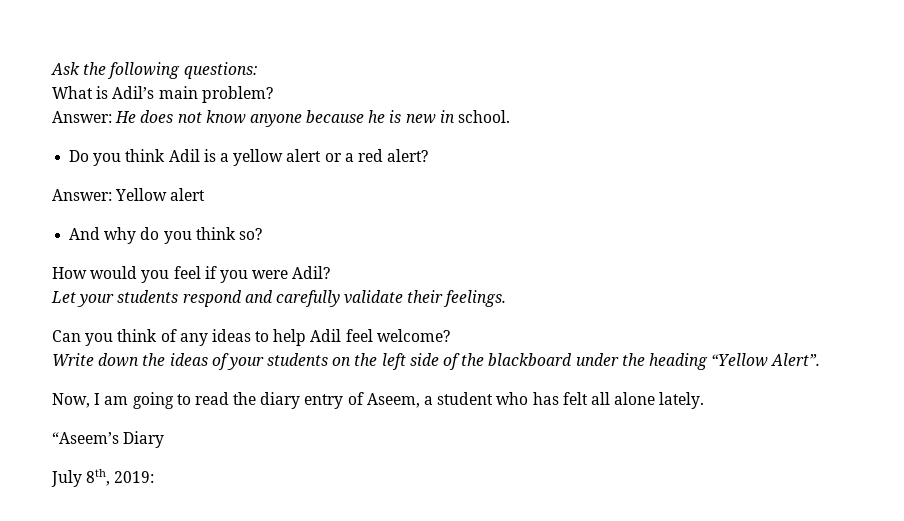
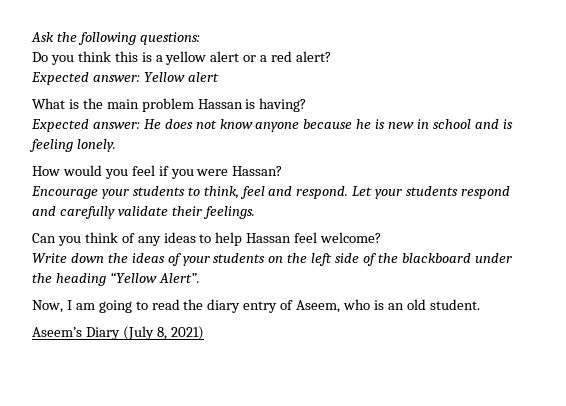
- What is Adil’s main problem?
- Answer: He does not know anyone because he is new in school.
- Do you think Adil is a yellow alert or a red alert?
- Answer: Yellow alert
- And why do you think so?
+ Do you think this is a yellow alert or a red alert?
+ Expected answer: Yellow alert
+ What is the main problem Hassan is having?
+ Expected answer: He does not know anyone because he is new in school and is feeling lonely.
- How would you feel if you were Adil?
- Let your students respond and carefully validate their feelings.
+ How would you feel if you were Hassan?
+ Encourage your students to think, feel and respond. Let your students respond and carefully validate their feelings.
- Can you think of any ideas to help Adil feel welcome?
+ Can you think of any ideas to help Hassan feel welcome?
- Now, I am going to read the diary entry of Aseem, a student who has felt all alone lately.
- “Aseem’s Diary
- July 8th, 2019:
+ Now, I am going to read the diary entry of Aseem, who is an old student.
+ Aseem’s Diary (July 8, 2021)

